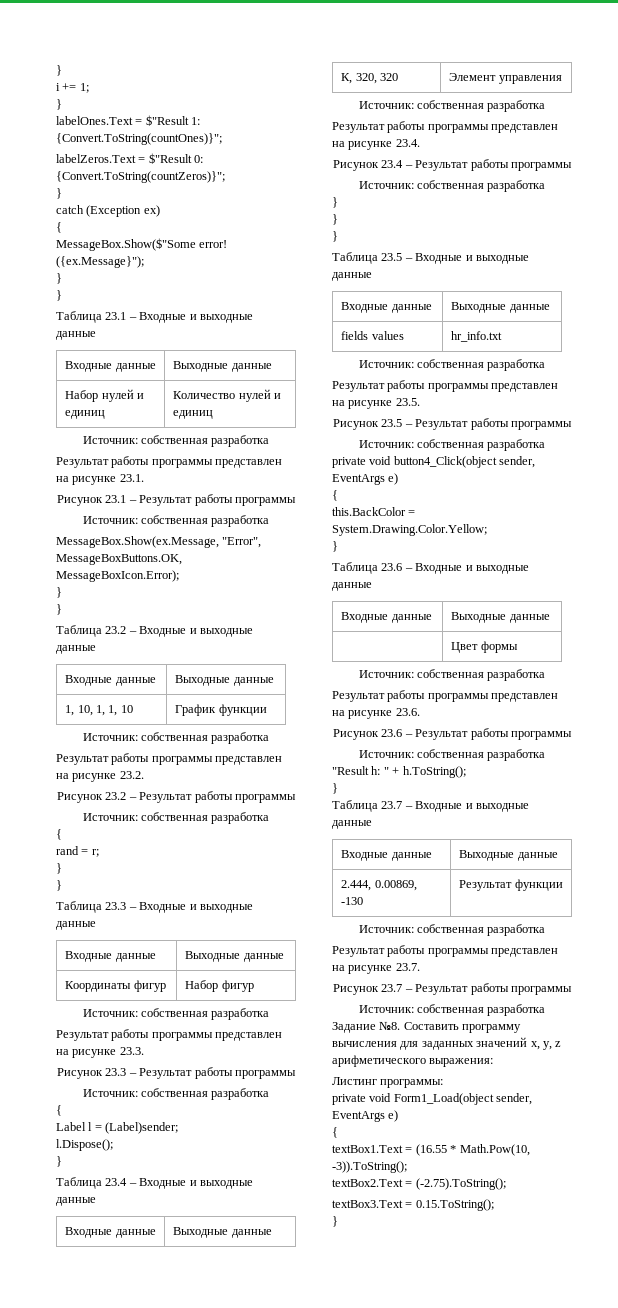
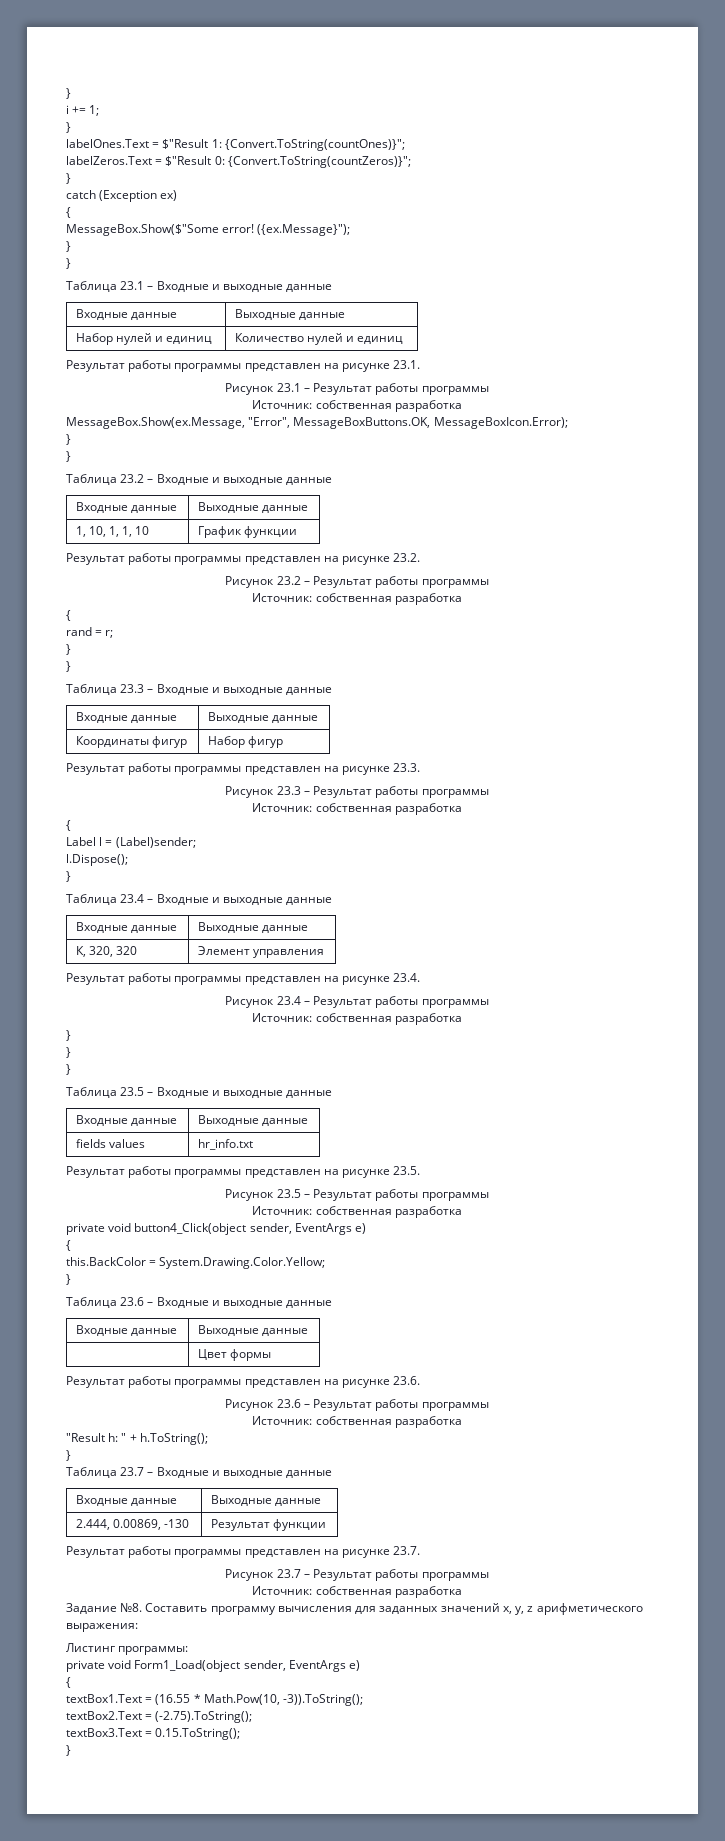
  Набор нулей и единиц | Количество нулей и единиц
- Источник: собственная разработка
  1, 10, 1, 1, 10 | График функции
- Источник: собственная разработка
  Координаты фигур | Набор фигур
- Источник: собственная разработка
  К, 320, 320 | Элемент управления
- Источник: собственная разработка
  fields values | hr_info.txt
- Источник: собственная разработка
  | Цвет формы
- Источник: собственная разработка
  2.444, 0.00869, -130 | Результат функции
- Источник: собственная разработка

